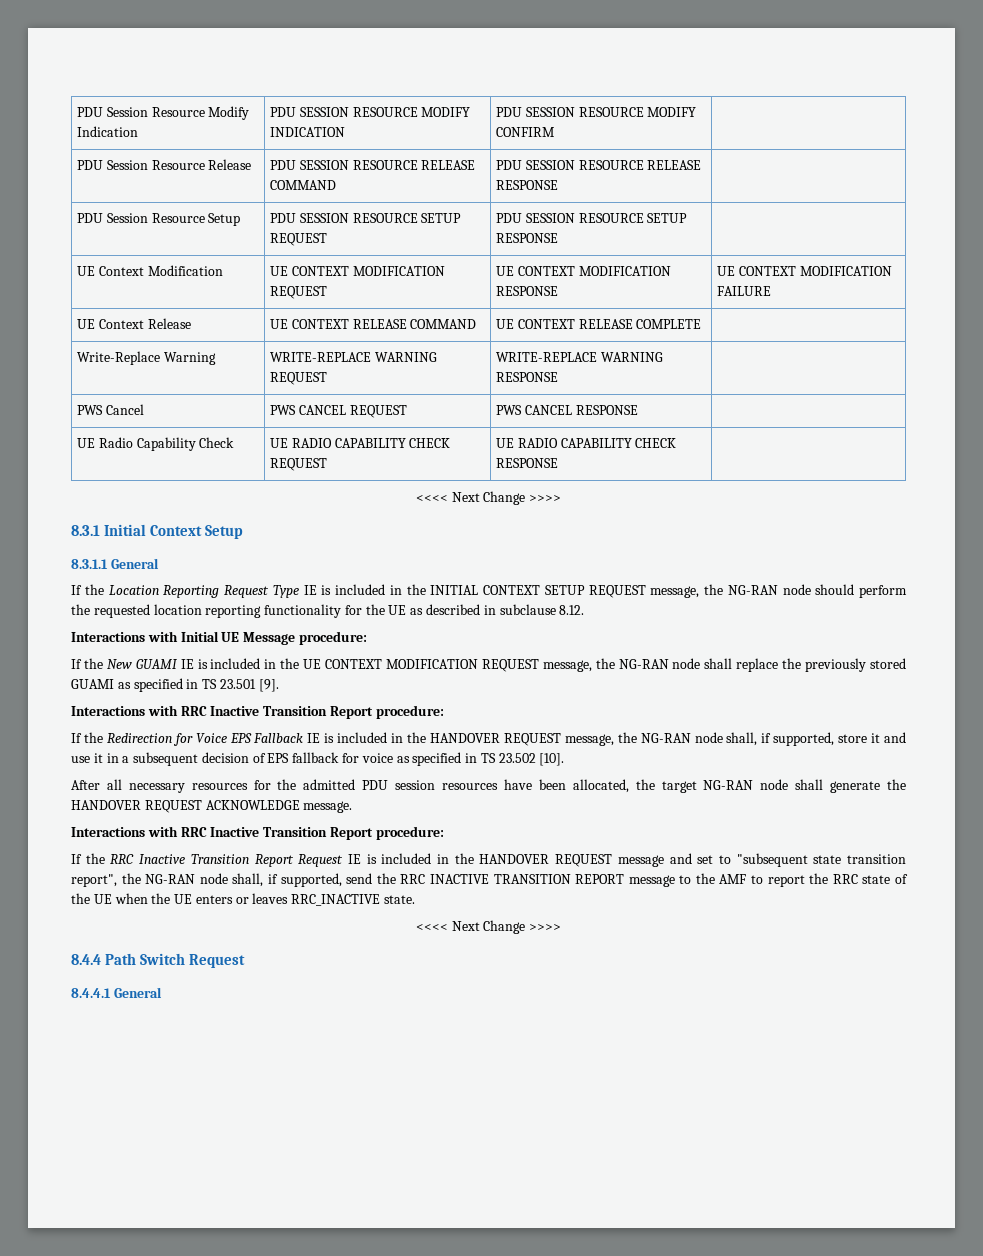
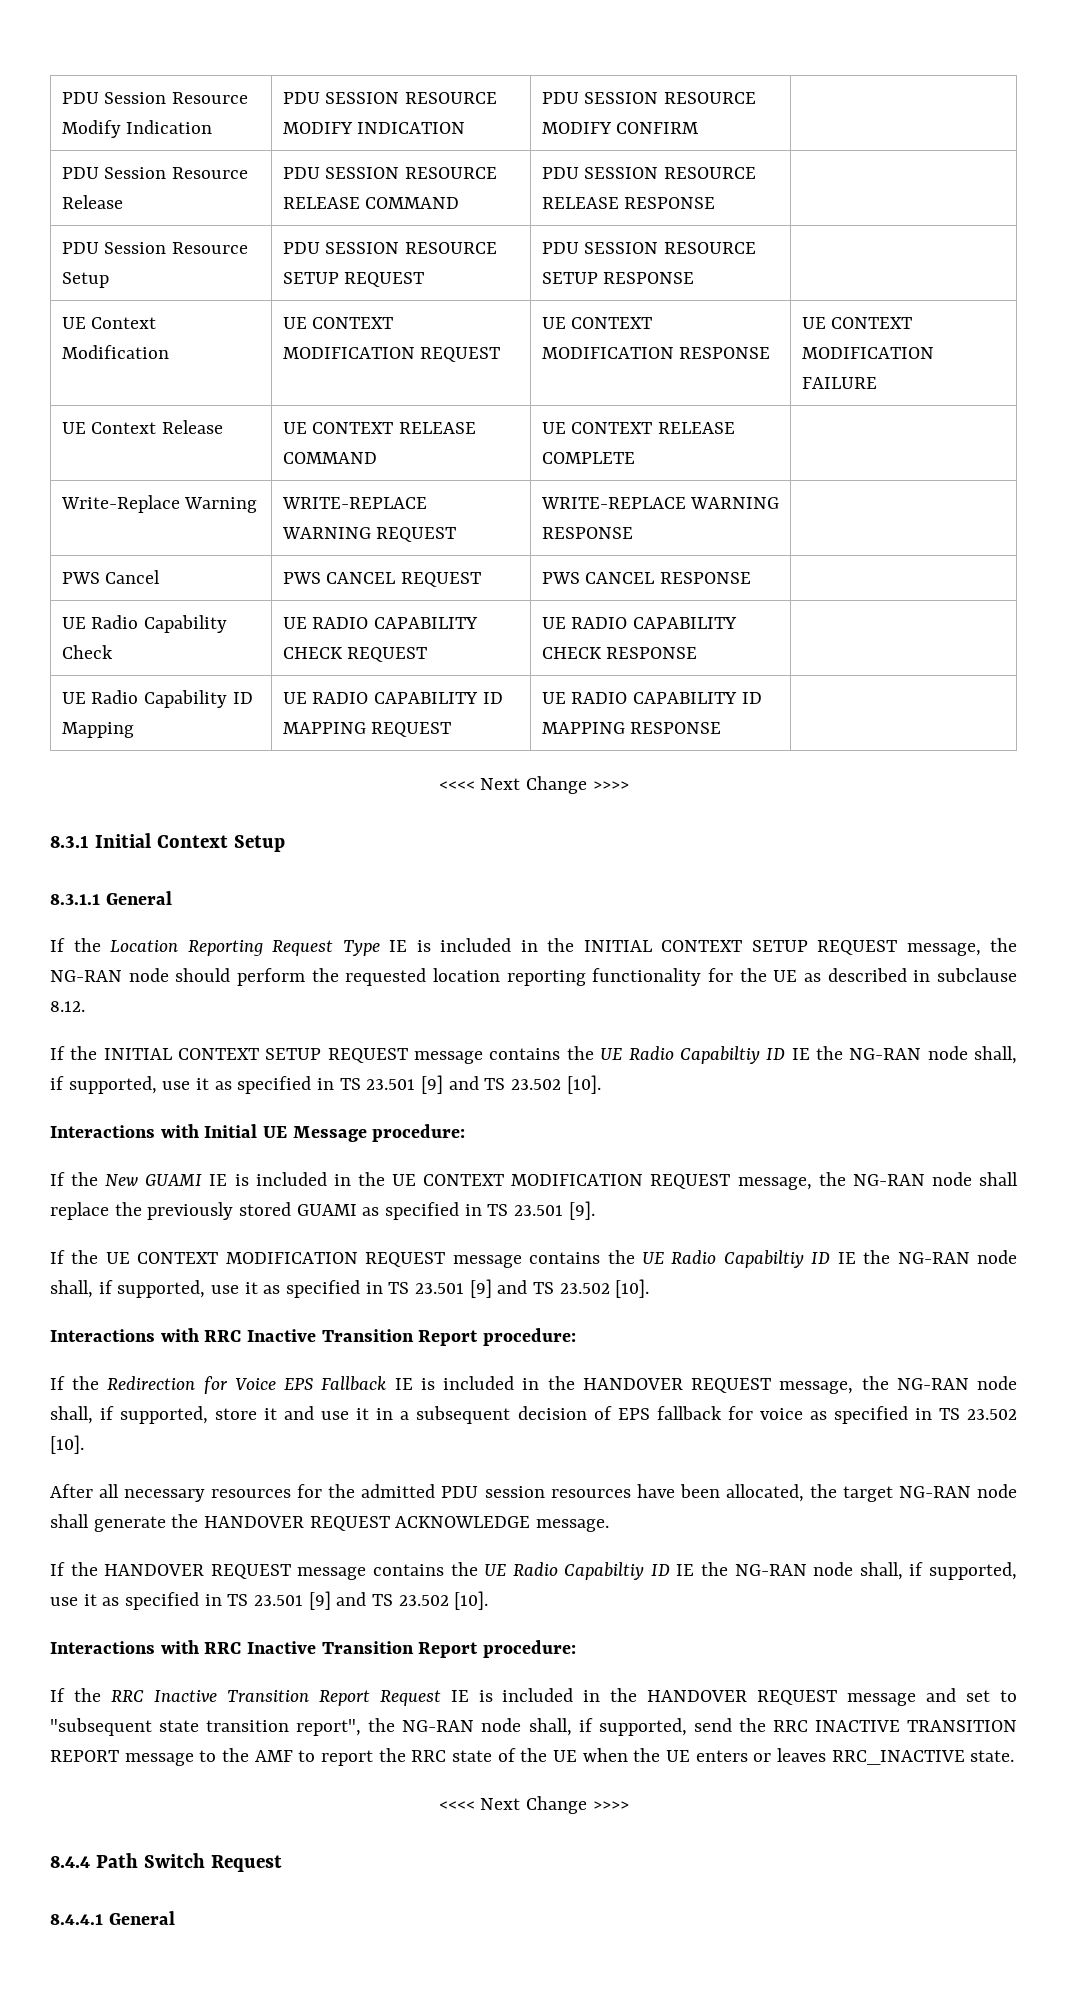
+ UE Radio Capability ID Mapping | UE RADIO CAPABILITY ID MAPPING REQUEST | UE RADIO CAPABILITY ID MAPPING RESPONSE |
+ If the INITIAL CONTEXT SETUP REQUEST message contains the UE Radio Capabiltiy ID IE the NG-RAN node shall, if supported, use it as specified in TS 23.501 [9] and TS 23.502 [10].
+ If the UE CONTEXT MODIFICATION REQUEST message contains the UE Radio Capabiltiy ID IE the NG-RAN node shall, if supported, use it as specified in TS 23.501 [9] and TS 23.502 [10].
+ If the HANDOVER REQUEST message contains the UE Radio Capabiltiy ID IE the NG-RAN node shall, if supported, use it as specified in TS 23.501 [9] and TS 23.502 [10].

